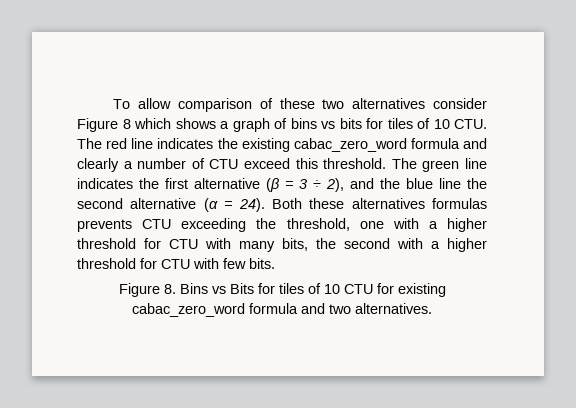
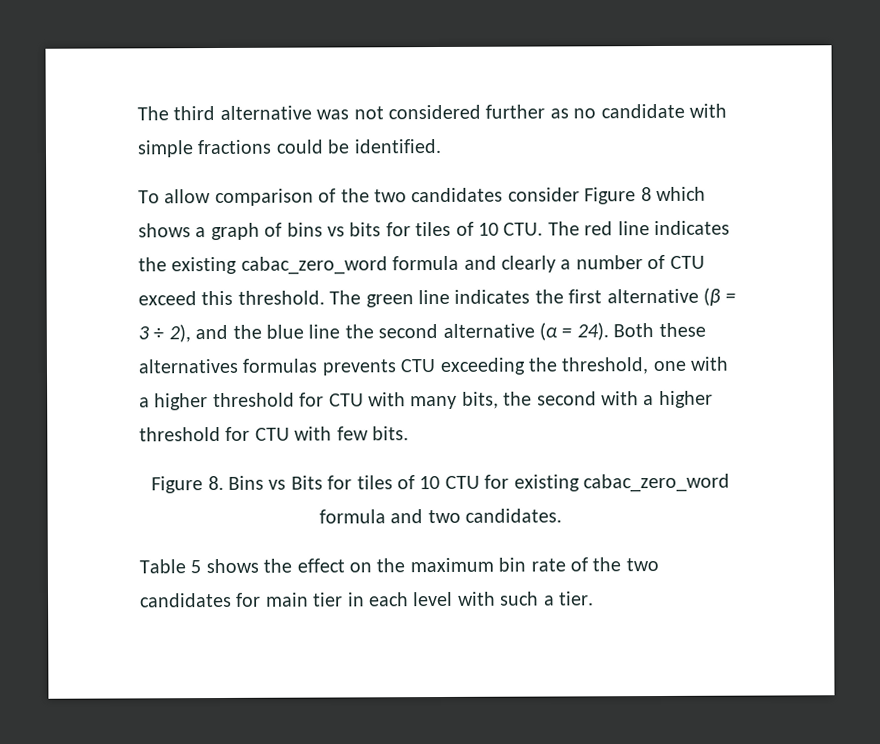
+ The third alternative was not considered further as no candidate with simple fractions could be identified.
- To allow comparison of these two alternatives consider Figure 8 which shows a graph of bins vs bits for tiles of 10 CTU. The red line indicates the existing cabac_zero_word formula and clearly a number of CTU exceed this threshold.
+ To allow comparison of the two candidates consider Figure 8 which shows a graph of bins vs bits for tiles of 10 CTU. The red line indicates the existing cabac_zero_word formula and clearly a number of CTU exceed this threshold.
- Figure 8. Bins vs Bits for tiles of 10 CTU for existing cabac_zero_word formula and two alternatives.
+ Figure 8. Bins vs Bits for tiles of 10 CTU for existing cabac_zero_word formula and two candidates.
+ Table 5 shows the effect on the maximum bin rate of the two candidates for main tier in each level with such a tier.

